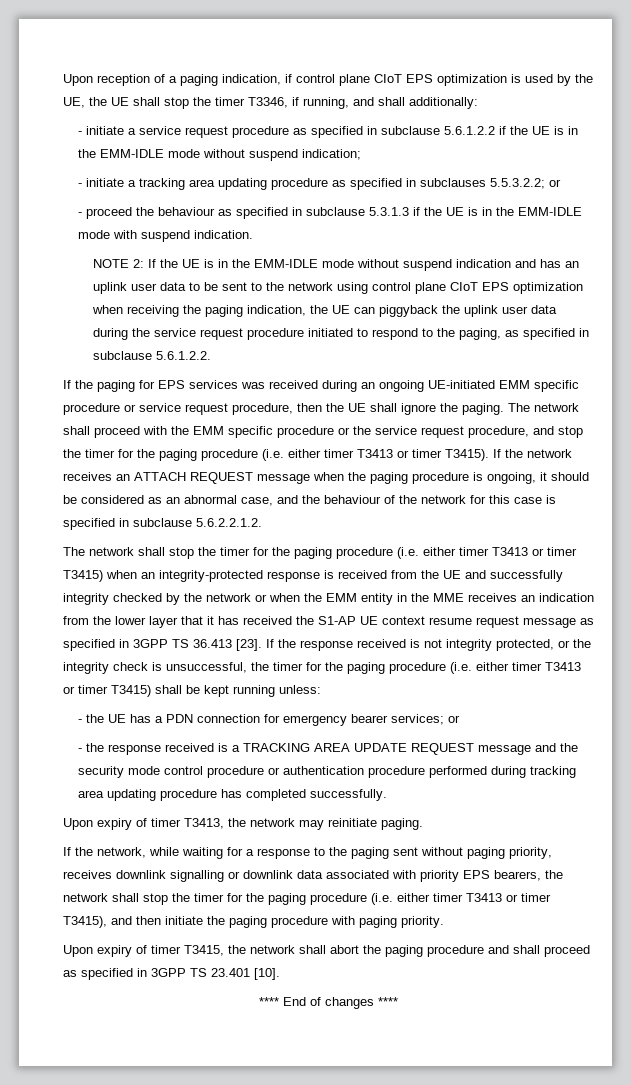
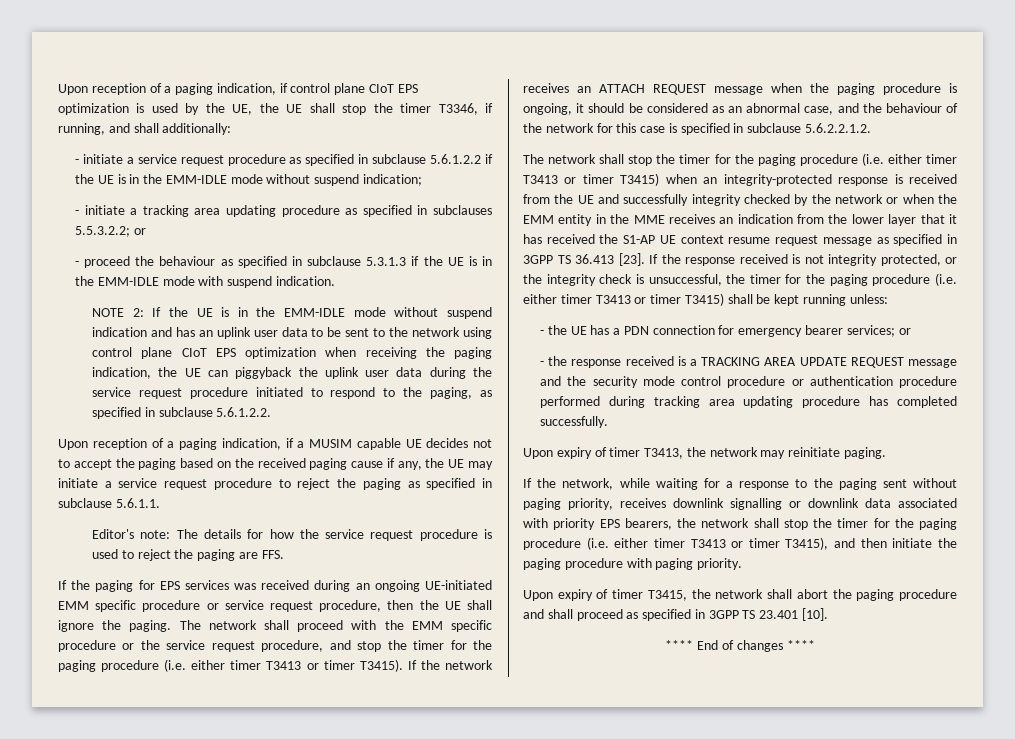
+ Upon reception of a paging indication, if a MUSIM capable UE decides not to accept the paging based on the received paging cause if any, the UE may initiate a service request procedure to reject the paging as specified in subclause 5.6.1.1.
+ Editor's note: The details for how the service request procedure is used to reject the paging are FFS.

